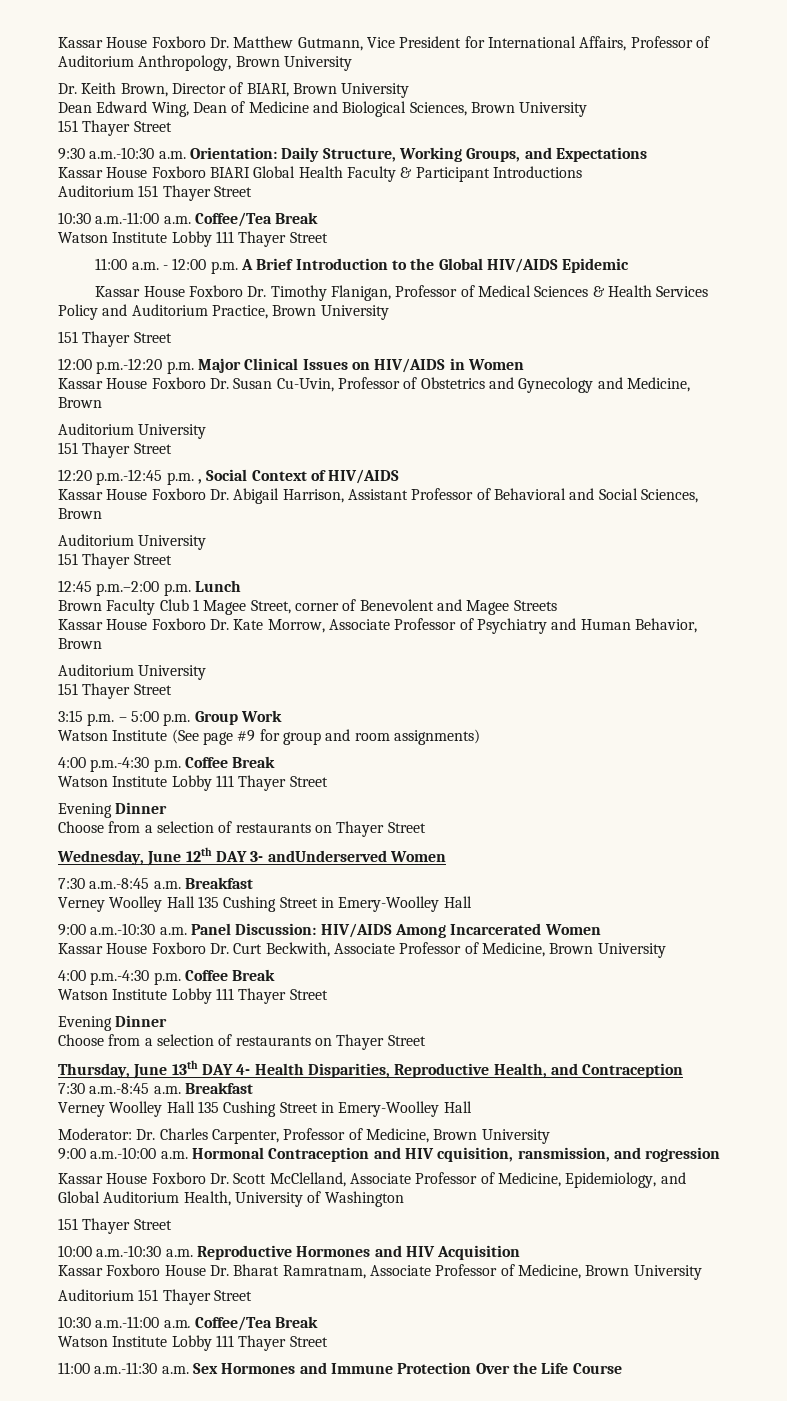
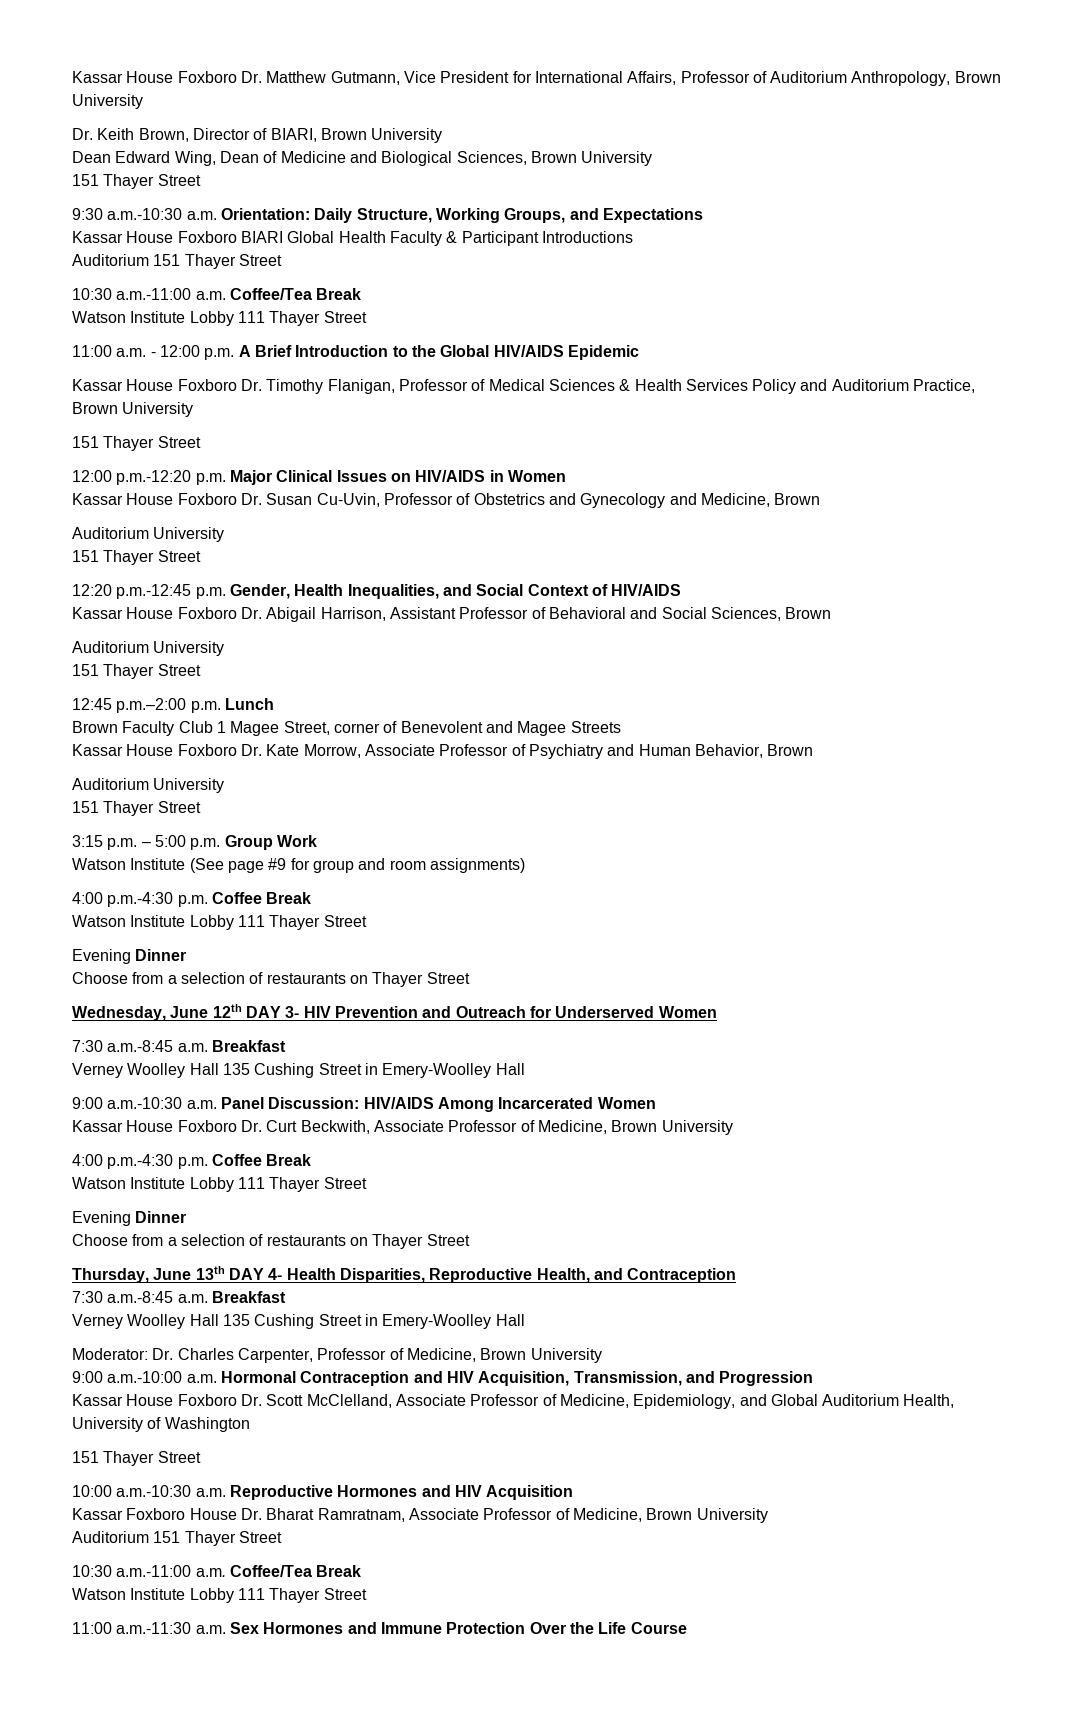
- 12:20 p.m.-12:45 p.m. , Social Context of HIV/AIDS
+ 12:20 p.m.-12:45 p.m. Gender, Health Inequalities, and Social Context of HIV/AIDS
- Wednesday, June 12th DAY 3- andUnderserved Women
+ Wednesday, June 12th DAY 3- HIV Prevention and Outreach for Underserved Women
- 9:00 a.m.-10:00 a.m. Hormonal Contraception and HIV cquisition, ransmission, and rogression
+ 9:00 a.m.-10:00 a.m. Hormonal Contraception and HIV Acquisition, Transmission, and Progression

